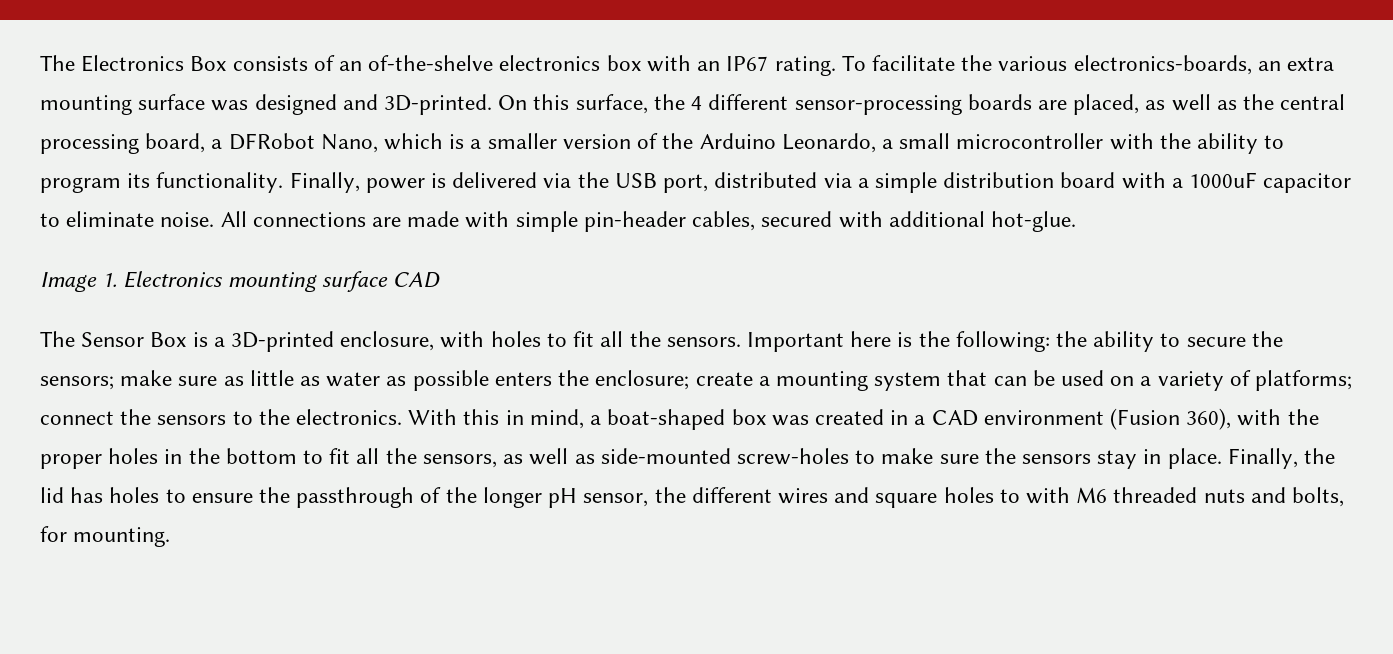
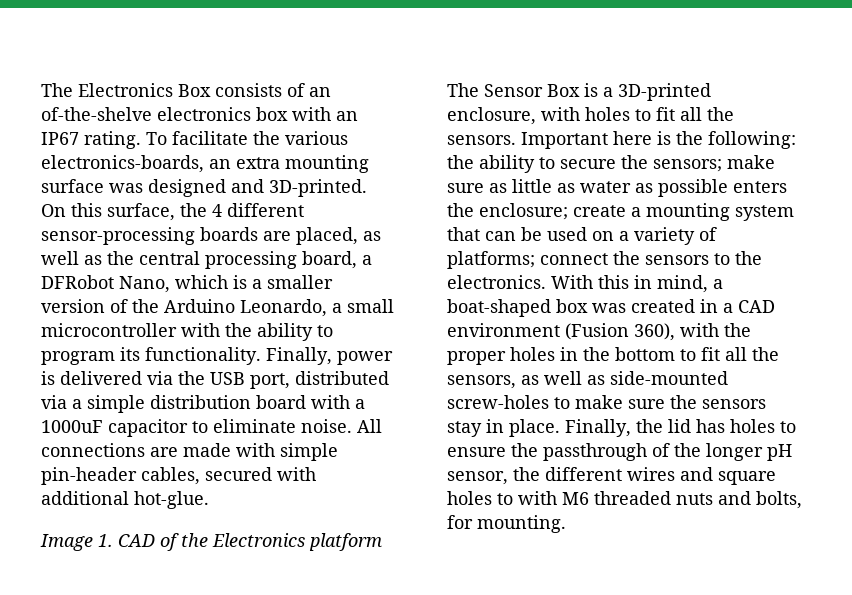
- Image 1. Electronics mounting surface CAD
+ Image 1. CAD of the Electronics platform

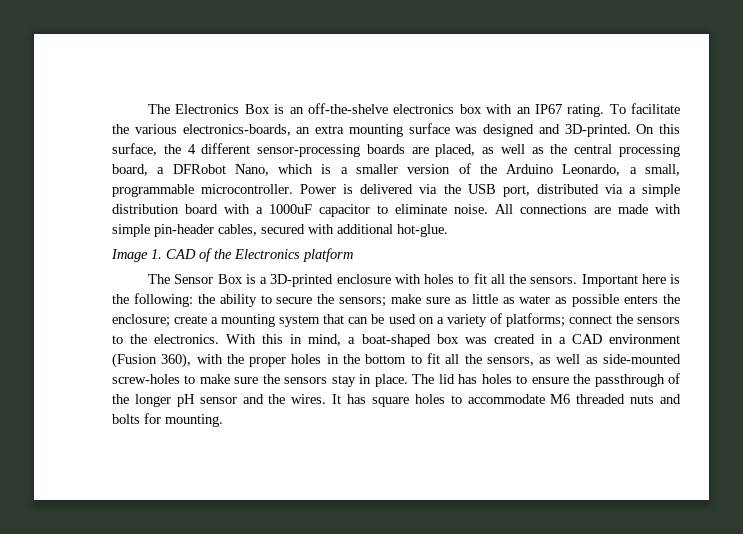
- The Electronics Box consists of an of-the-shelve electronics box with an IP67 rating.
+ The Electronics Box is an off-the-shelve electronics box with an IP67 rating.
- On this surface, the 4 different sensor-processing boards are placed, as well as the central processing board, a DFRobot Nano, which is a smaller version of the Arduino Leonardo, a small microcontroller with the ability to program its functionality. Finally, power is delivered via the USB port, distributed via a simple distribution board with a 1000uF capacitor to eliminate noise.
+ On this surface, the 4 different sensor-processing boards are placed, as well as the central processing board, a DFRobot Nano, which is a smaller version of the Arduino Leonardo, a small, programmable microcontroller. Power is delivered via the USB port, distributed via a simple distribution board with a 1000uF capacitor to eliminate noise.
- The Sensor Box is a 3D-printed enclosure, with holes to fit all the sensors.
+ The Sensor Box is a 3D-printed enclosure with holes to fit all the sensors.
- Finally, the lid has holes to ensure the passthrough of the longer pH sensor, the different wires and square holes to with M6 threaded nuts and bolts, for mounting.
+ The lid has holes to ensure the passthrough of the longer pH sensor and the wires. It has square holes to accommodate M6 threaded nuts and bolts for mounting.

